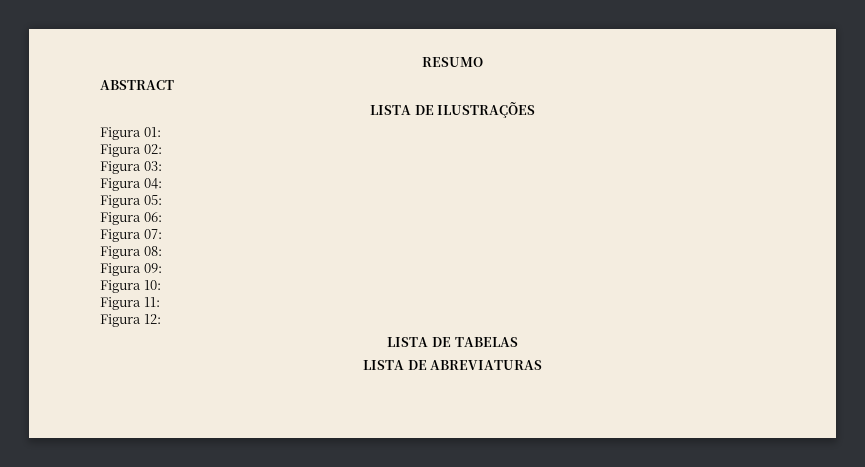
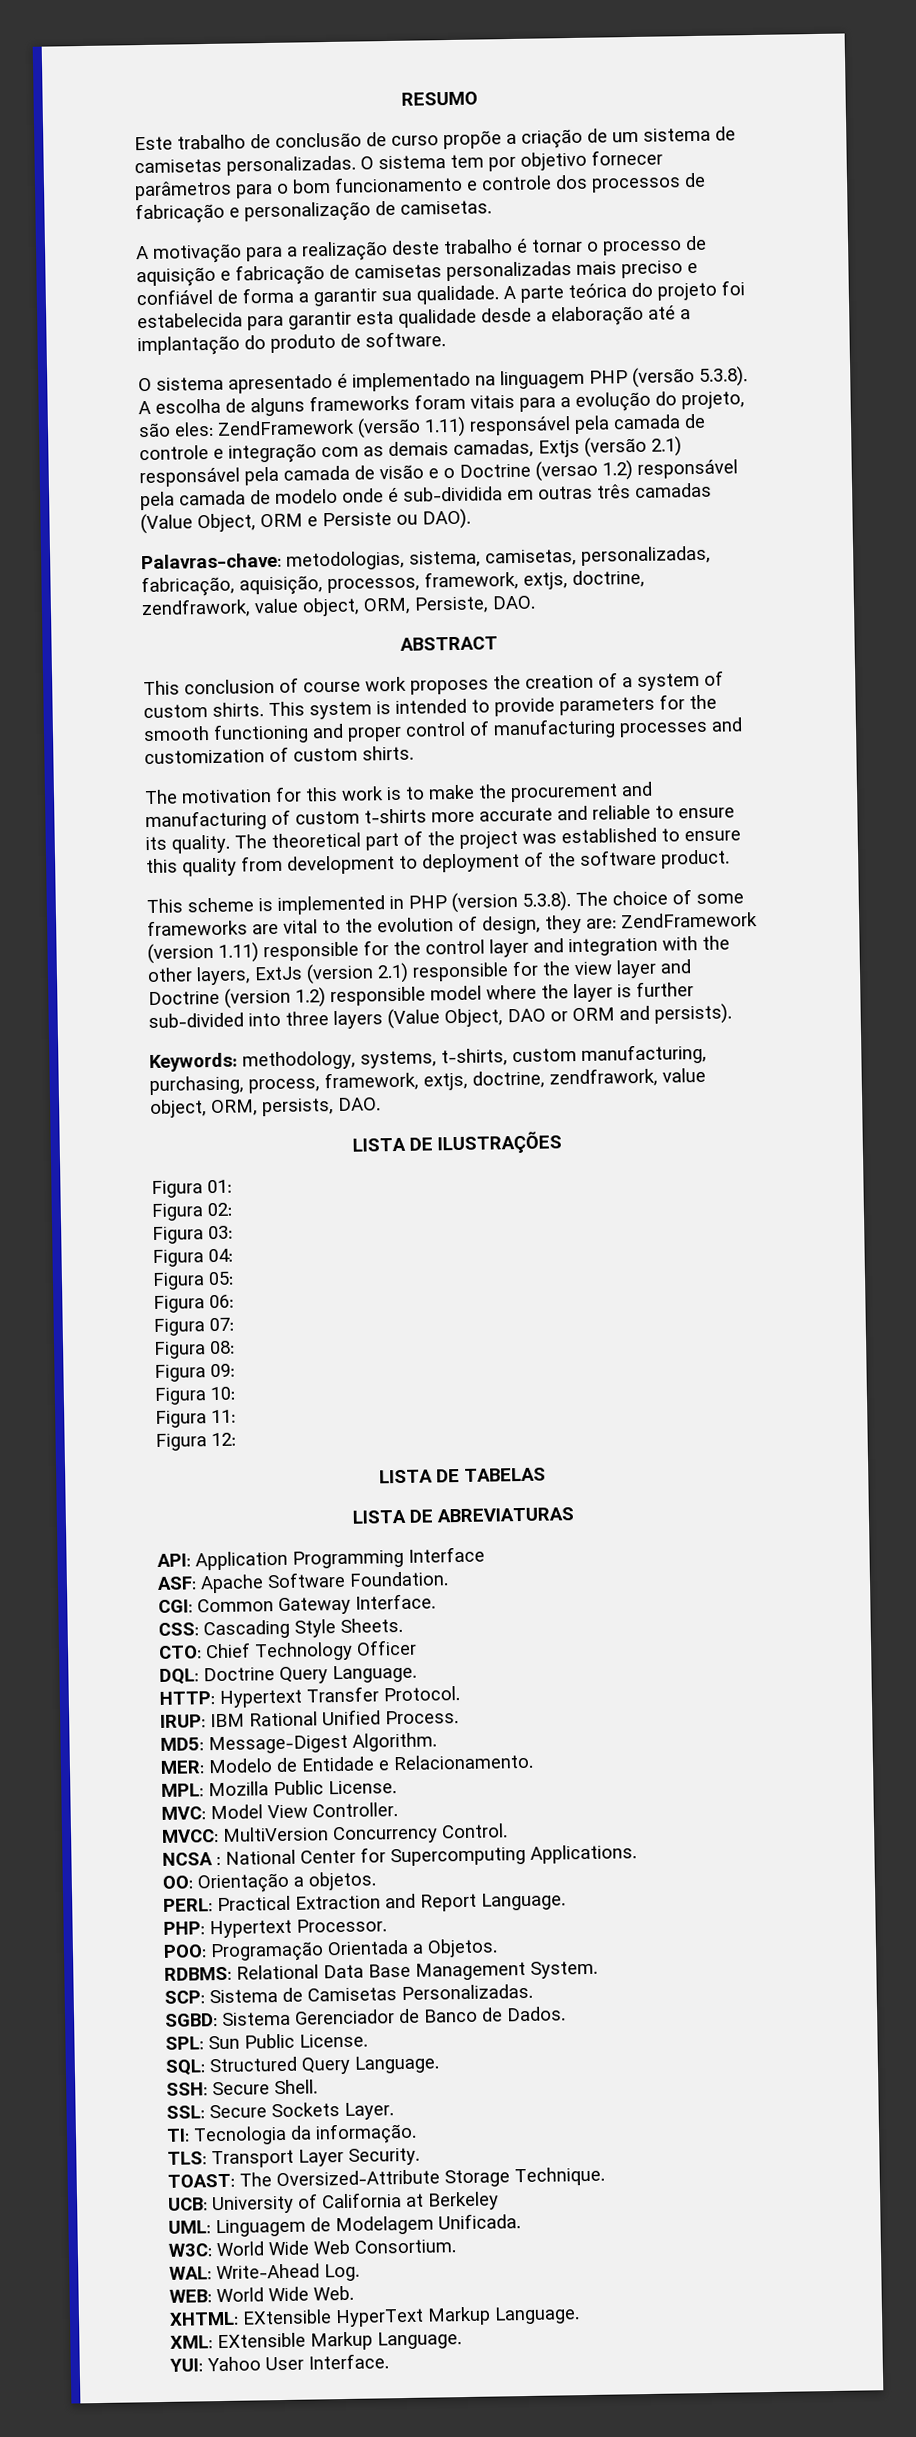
+ Este trabalho de conclusão de curso propõe a criação de um sistema de camisetas personalizadas. O sistema tem por objetivo fornecer parâmetros para o bom funcionamento e controle dos processos de fabricação e personalização de camisetas.
+ A motivação para a realização deste trabalho é tornar o processo de aquisição e fabricação de camisetas personalizadas mais preciso e confiável de forma a garantir sua qualidade. A parte teórica do projeto foi estabelecida para garantir esta qualidade desde a elaboração até a implantação do produto de software.
+ O sistema apresentado é implementado na linguagem PHP (versão 5.3.8). A escolha de alguns frameworks foram vitais para a evolução do projeto, são eles: ZendFramework (versão 1.11) responsável pela camada de controle e integração com as demais camadas, Extjs (versão 2.1) responsável pela camada de visão e o Doctrine (versao 1.2) responsável pela camada de modelo onde é sub-dividida em outras três camadas (Value Object, ORM e Persiste ou DAO).
+ Palavras-chave: metodologias, sistema, camisetas, personalizadas, fabricação, aquisição, processos, framework, extjs, doctrine, zendfrawork, value object, ORM, Persiste, DAO.
  ABSTRACT
+ This conclusion of course work proposes the creation of a system of custom shirts. This system is intended to provide parameters for the smooth functioning and proper control of manufacturing processes and customization of custom shirts.
+ The motivation for this work is to make the procurement and manufacturing of custom t-shirts more accurate and reliable to ensure its quality. The theoretical part of the project was established to ensure this quality from development to deployment of the software product.
+ This scheme is implemented in PHP (version 5.3.8). The choice of some frameworks are vital to the evolution of design, they are: ZendFramework (version 1.11) responsible for the control layer and integration with the other layers, ExtJs (version 2.1) responsible for the view layer and Doctrine (version 1.2) responsible model where the layer is further sub-divided into three layers (Value Object, DAO or ORM and persists).
+ Keywords: methodology, systems, t-shirts, custom manufacturing, purchasing, process, framework, extjs, doctrine, zendfrawork, value object, ORM, persists, DAO.
+ API: Application Programming Interface
+ ASF: Apache Software Foundation.
+ CGI: Common Gateway Interface.
+ CSS: Cascading Style Sheets.
+ CTO: Chief Technology Officer
+ DQL: Doctrine Query Language.
+ HTTP: Hypertext Transfer Protocol.
+ IRUP: IBM Rational Unified Process.
+ MD5: Message-Digest Algorithm.
+ MER: Modelo de Entidade e Relacionamento.
+ MPL: Mozilla Public License.
+ MVC: Model View Controller.
+ MVCC: MultiVersion Concurrency Control.
+ NCSA : National Center for Supercomputing Applications.
+ OO: Orientação a objetos.
+ PERL: Practical Extraction and Report Language.
+ PHP: Hypertext Processor.
+ POO: Programação Orientada a Objetos.
+ RDBMS: Relational Data Base Management System.
+ SCP: Sistema de Camisetas Personalizadas.
+ SGBD: Sistema Gerenciador de Banco de Dados.
+ SPL: Sun Public License.
+ SQL: Structured Query Language.
+ SSH: Secure Shell.
+ SSL: Secure Sockets Layer.
+ TI: Tecnologia da informação.
+ TLS: Transport Layer Security.
+ TOAST: The Oversized-Attribute Storage Technique.
+ UCB: University of California at Berkeley
+ UML: Linguagem de Modelagem Unificada.
+ W3C: World Wide Web Consortium.
+ WAL: Write-Ahead Log.
+ WEB: World Wide Web.
+ XHTML: EXtensible HyperText Markup Language.
+ XML: EXtensible Markup Language.
+ YUI: Yahoo User Interface.

